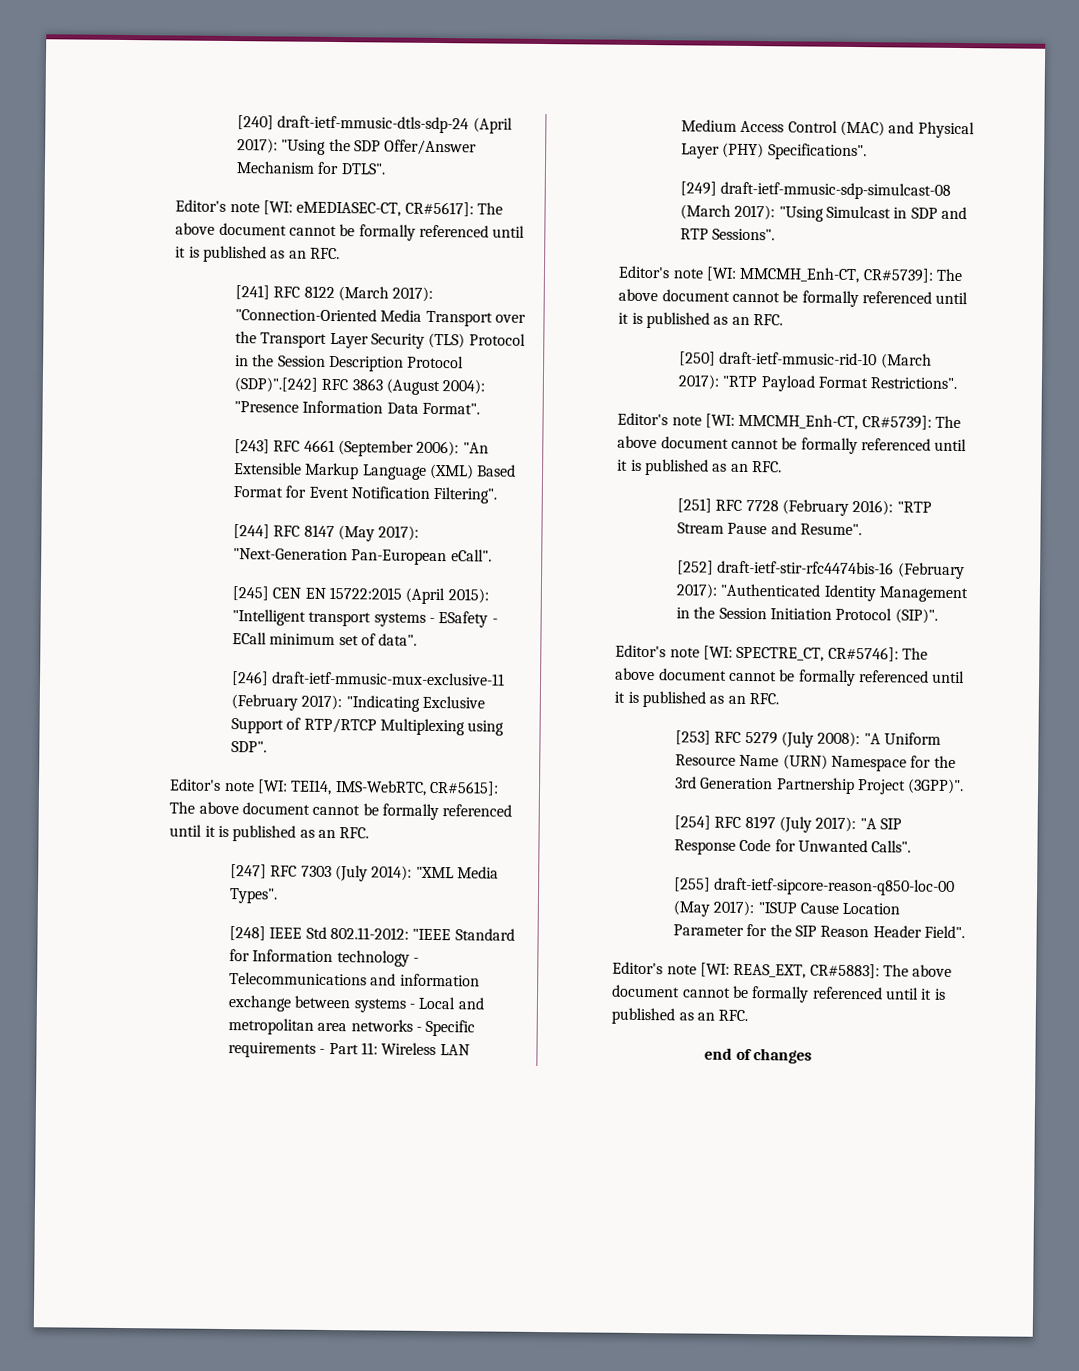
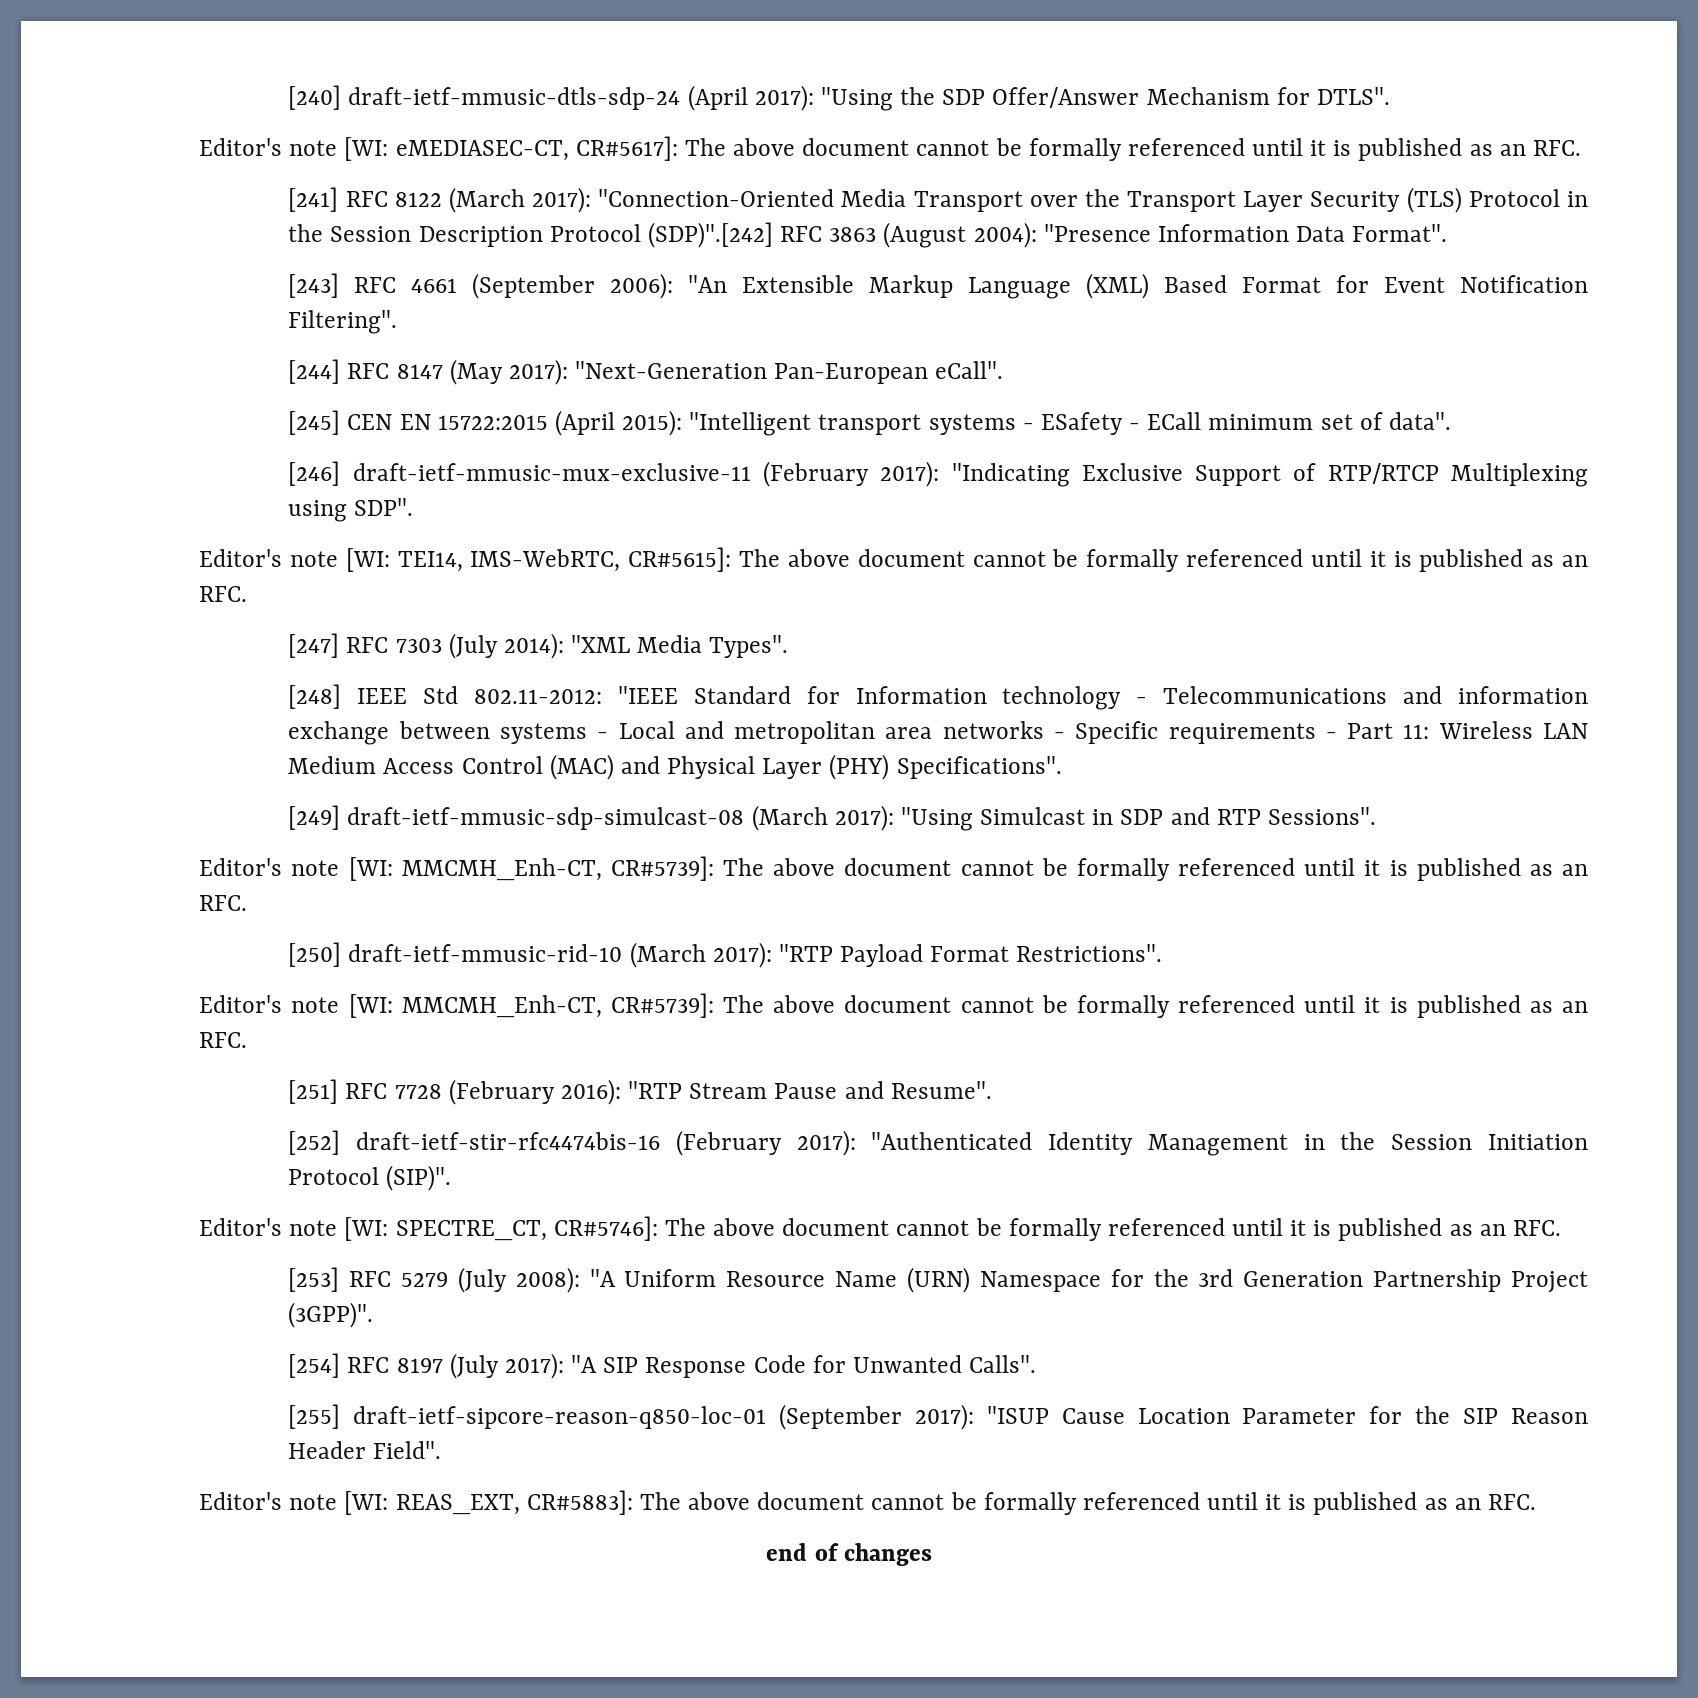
- [255] draft-ietf-sipcore-reason-q850-loc-00 (May 2017): "ISUP Cause Location Parameter for the SIP Reason Header Field".
+ [255] draft-ietf-sipcore-reason-q850-loc-01 (September 2017): "ISUP Cause Location Parameter for the SIP Reason Header Field".

